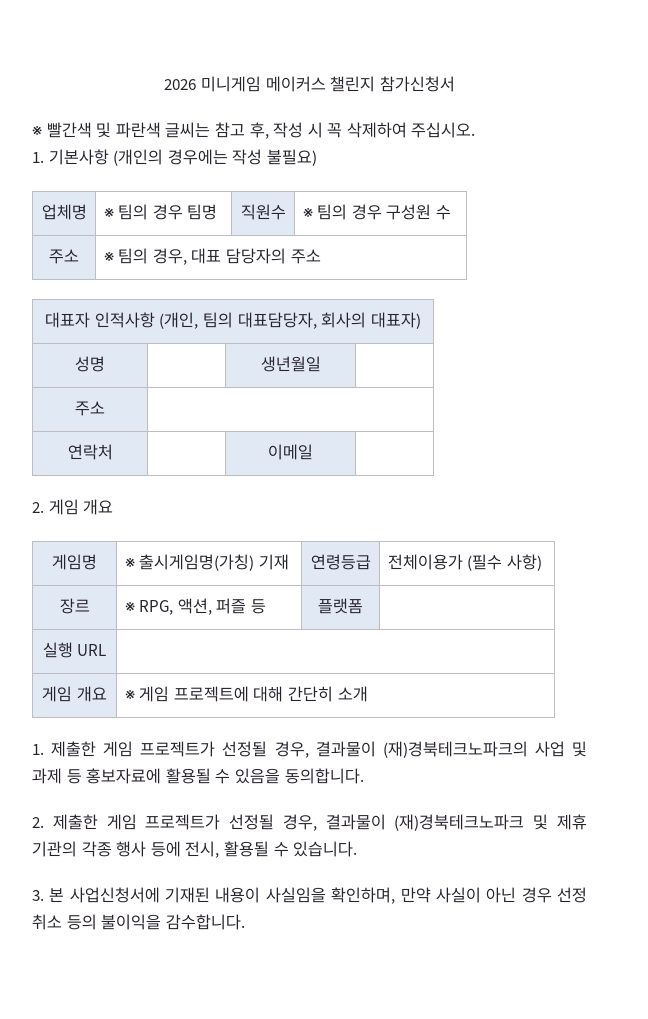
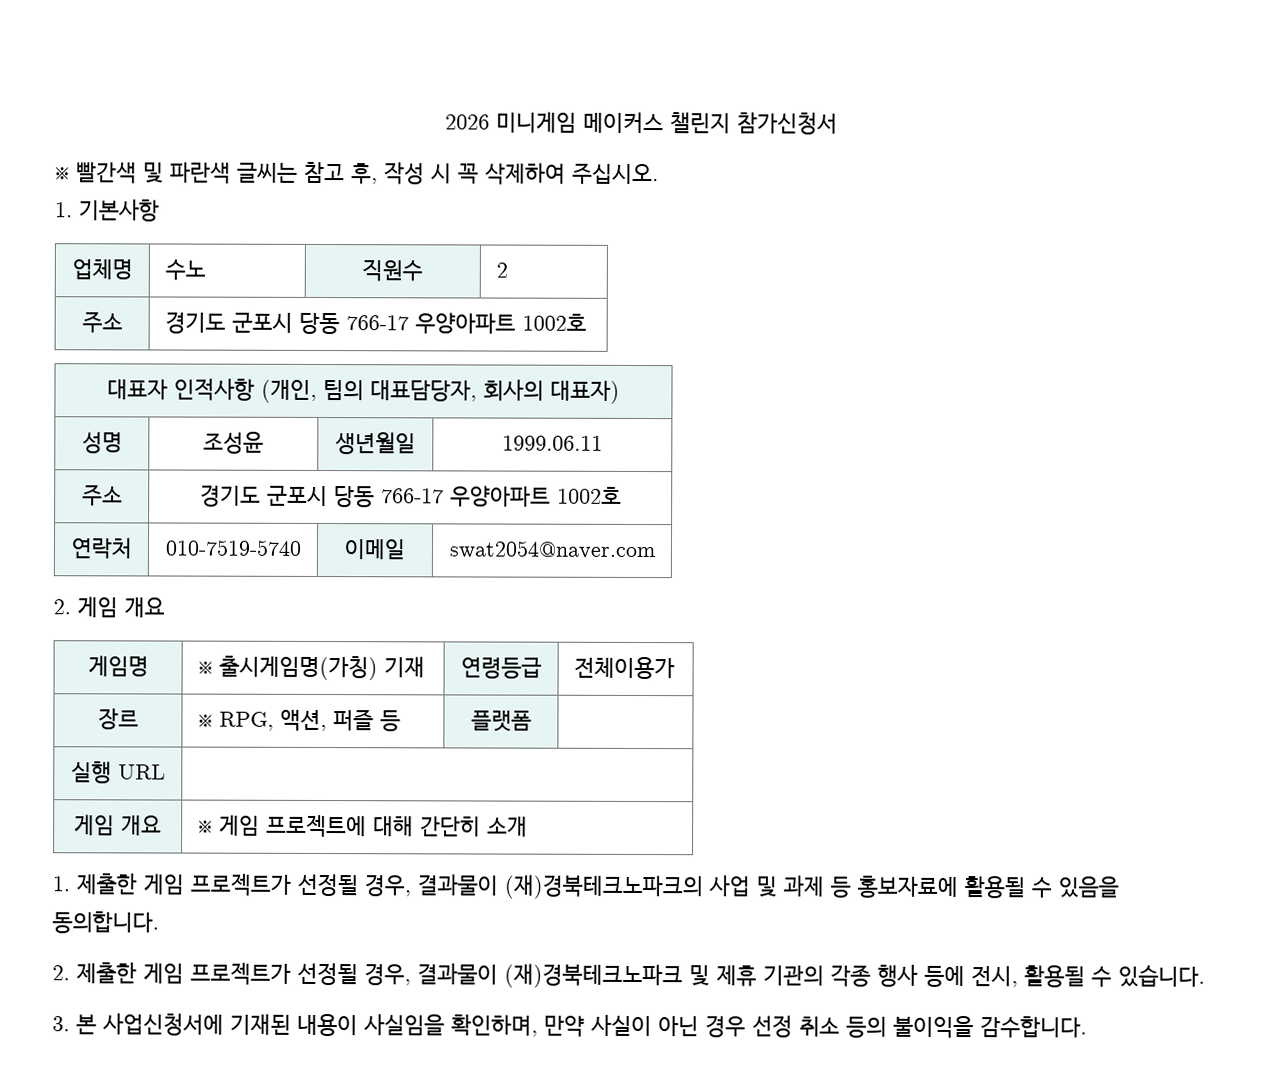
- 1. 기본사항 (개인의 경우에는 작성 불필요)
- 업체명 | ※ 팀의 경우 팀명 | 직원수 | ※ 팀의 경우 구성원 수
- 주소 | ※ 팀의 경우, 대표 담당자의 주소
+ 1. 기본사항
+ 업체명 | 수노 | 직원수 | 2
+ 주소 | 경기도 군포시 당동 766-17 우양아파트 1002호
- 성명 | | 생년월일 |
- 주소 |
+ 성명 | 조성윤 | 생년월일 | 1999.06.11
+ 주소 | 경기도 군포시 당동 766-17 우양아파트 1002호
- 연락처 | | 이메일 |
+ 연락처 | 010-7519-5740 | 이메일 | swat2054@naver.com
- 게임명 | ※ 출시게임명(가칭) 기재 | 연령등급 | 전체이용가 (필수 사항)
+ 게임명 | ※ 출시게임명(가칭) 기재 | 연령등급 | 전체이용가

